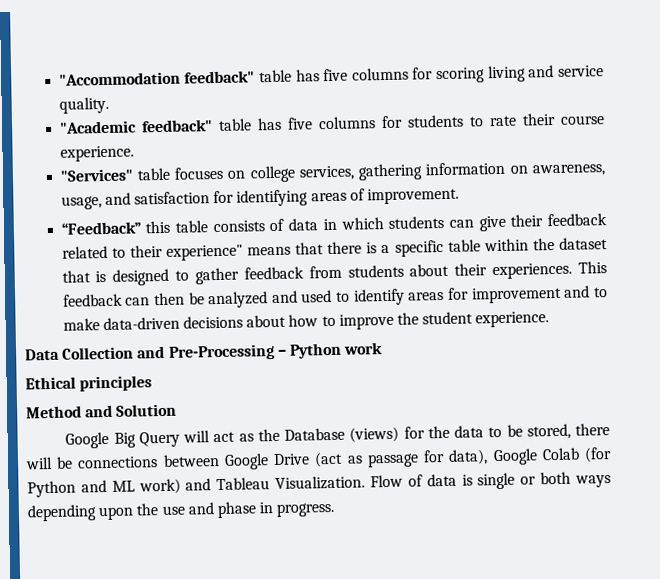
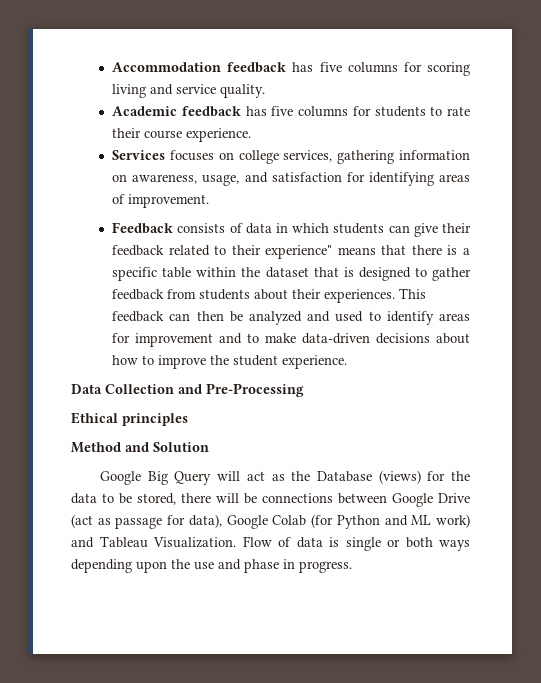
- "Accommodation feedback" table has five columns for scoring living and service quality.
+ Accommodation feedback has five columns for scoring living and service quality.
- "Academic feedback" table has five columns for students to rate their course experience.
+ Academic feedback has five columns for students to rate their course experience.
- "Services" table focuses on college services, gathering information on awareness, usage, and satisfaction for identifying areas of improvement.
+ Services focuses on college services, gathering information on awareness, usage, and satisfaction for identifying areas of improvement.
- “Feedback” this table consists of data in which students can give their feedback related to their experience" means that there is a specific table within the dataset that is designed to gather feedback from students about their experiences.
+ Feedback consists of data in which students can give their feedback related to their experience" means that there is a specific table within the dataset that is designed to gather feedback from students about their experiences.
- Data Collection and Pre-Processing – Python work
+ Data Collection and Pre-Processing

